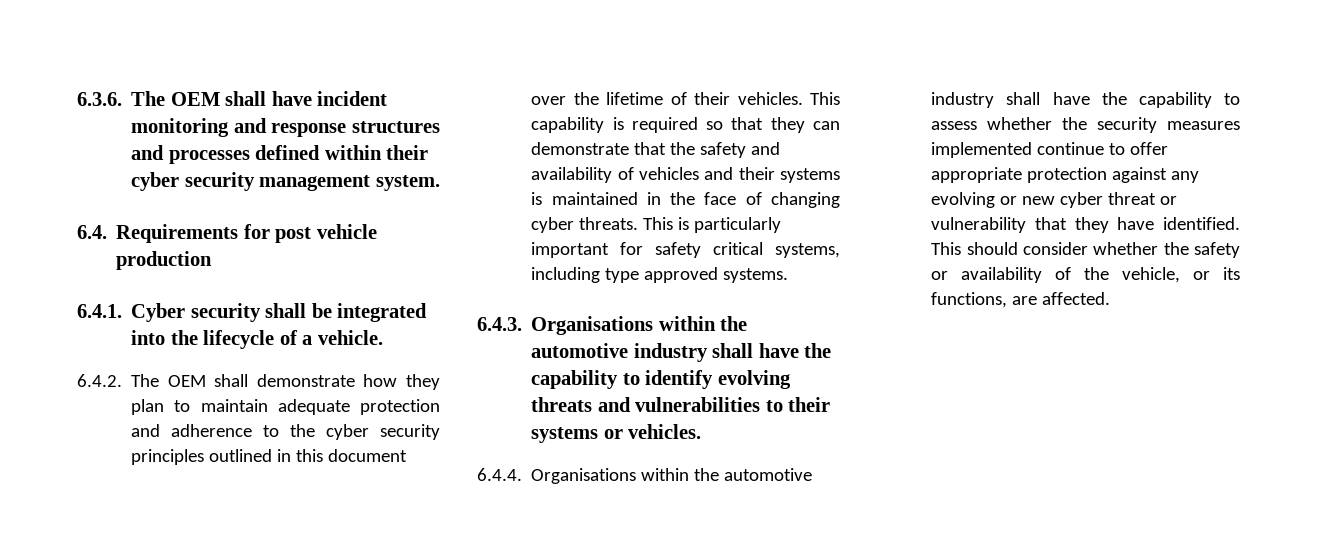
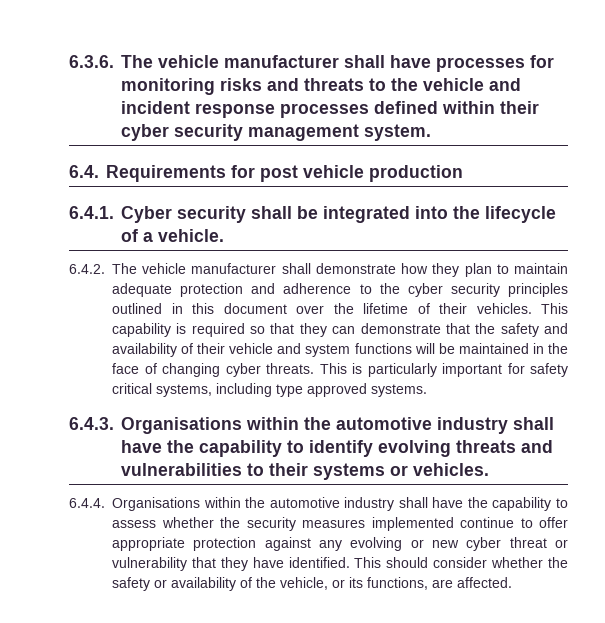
- 6.3.6. The OEM shall have incident monitoring and response structures and processes defined within their cyber security management system.
+ 6.3.6. The vehicle manufacturer shall have processes for monitoring risks and threats to the vehicle and incident response processes defined within their cyber security management system.
- 6.4.2. The OEM shall demonstrate how they plan to maintain adequate protection and adherence to the cyber security principles outlined in this document over the lifetime of their vehicles.
+ 6.4.2. The vehicle manufacturer shall demonstrate how they plan to maintain adequate protection and adherence to the cyber security principles outlined in this document over the lifetime of their vehicles.
- This capability is required so that they can demonstrate that the safety and availability of vehicles and their systems is maintained in the face of changing cyber threats.
+ This capability is required so that they can demonstrate that the safety and availability of their vehicle and system functions will be maintained in the face of changing cyber threats.

